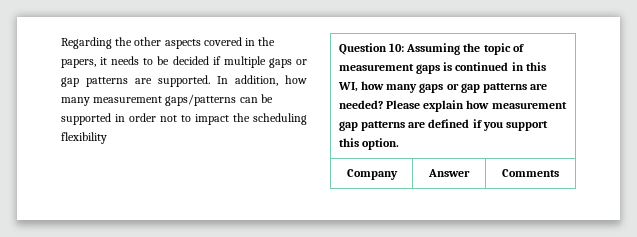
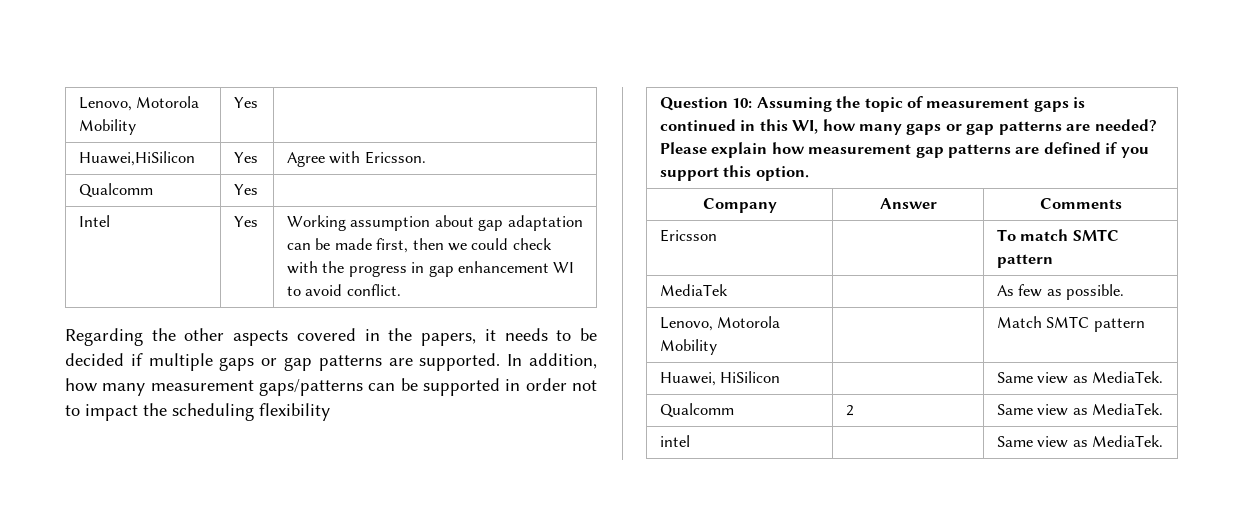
+ Lenovo, Motorola Mobility | Yes |
+ Huawei,HiSilicon | Yes | Agree with Ericsson.
+ Qualcomm | Yes |
+ Intel | Yes | Working assumption about gap adaptation can be made first, then we could check with the progress in gap enhancement WI to avoid conflict.
+ Ericsson | | To match SMTC pattern
+ MediaTek | | As few as possible.
+ Lenovo, Motorola Mobility | | Match SMTC pattern
+ Huawei, HiSilicon | | Same view as MediaTek.
+ Qualcomm | 2 | Same view as MediaTek.
+ intel | | Same view as MediaTek.

